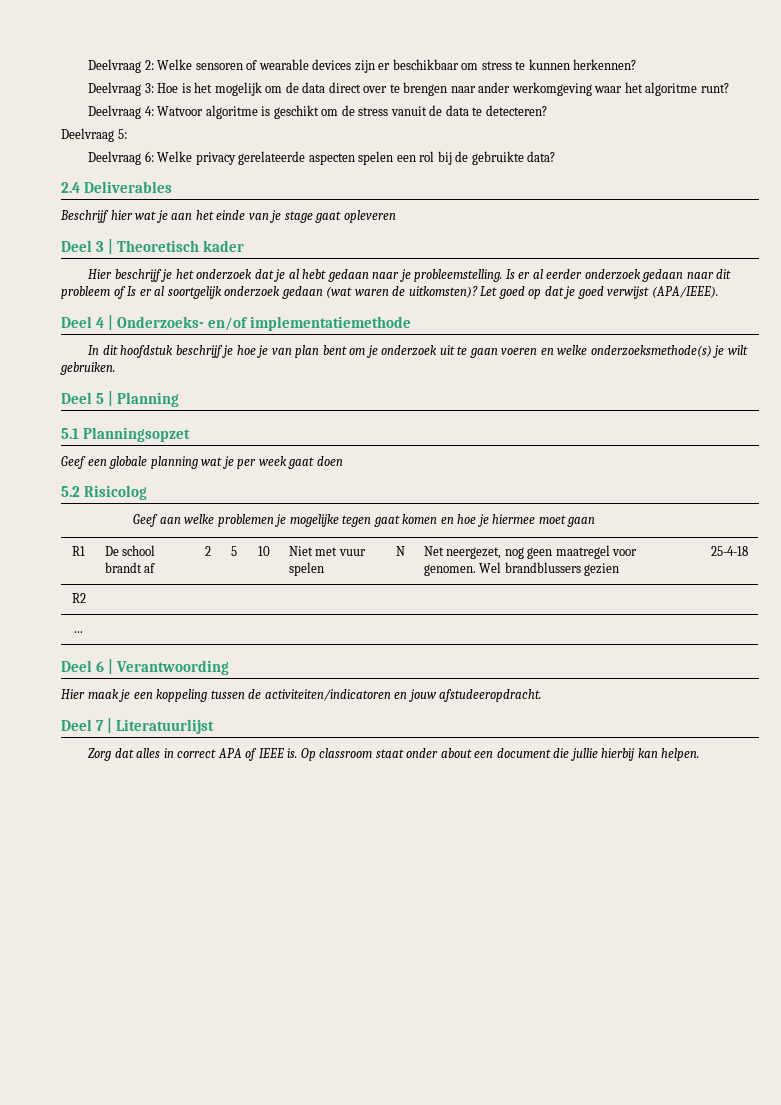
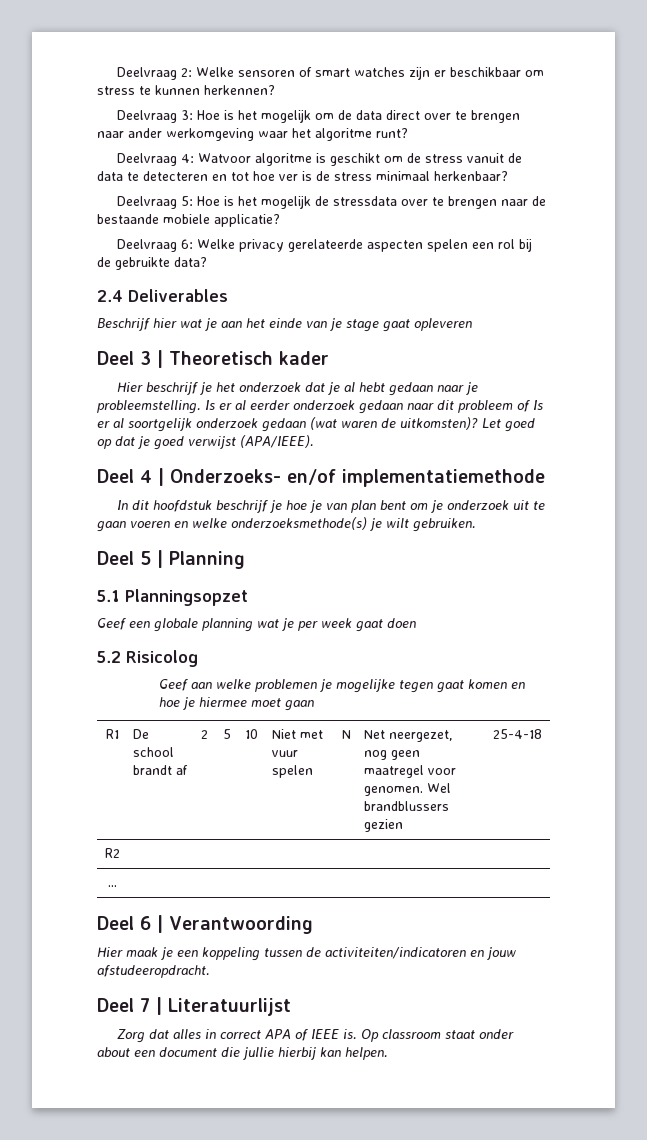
- Deelvraag 2: Welke sensoren of wearable devices zijn er beschikbaar om stress te kunnen herkennen?
+ Deelvraag 2: Welke sensoren of smart watches zijn er beschikbaar om stress te kunnen herkennen?
- Deelvraag 4: Watvoor algoritme is geschikt om de stress vanuit de data te detecteren?
- Deelvraag 5:
+ Deelvraag 4: Watvoor algoritme is geschikt om de stress vanuit de data te detecteren en tot hoe ver is de stress minimaal herkenbaar?
+ Deelvraag 5: Hoe is het mogelijk de stressdata over te brengen naar de bestaande mobiele applicatie?

